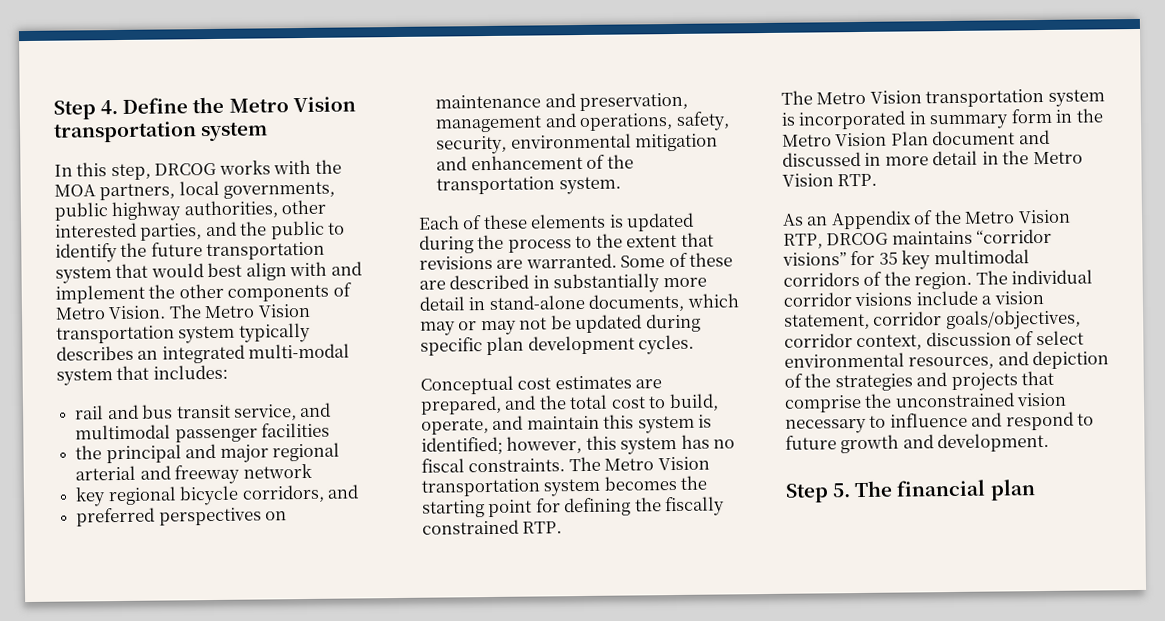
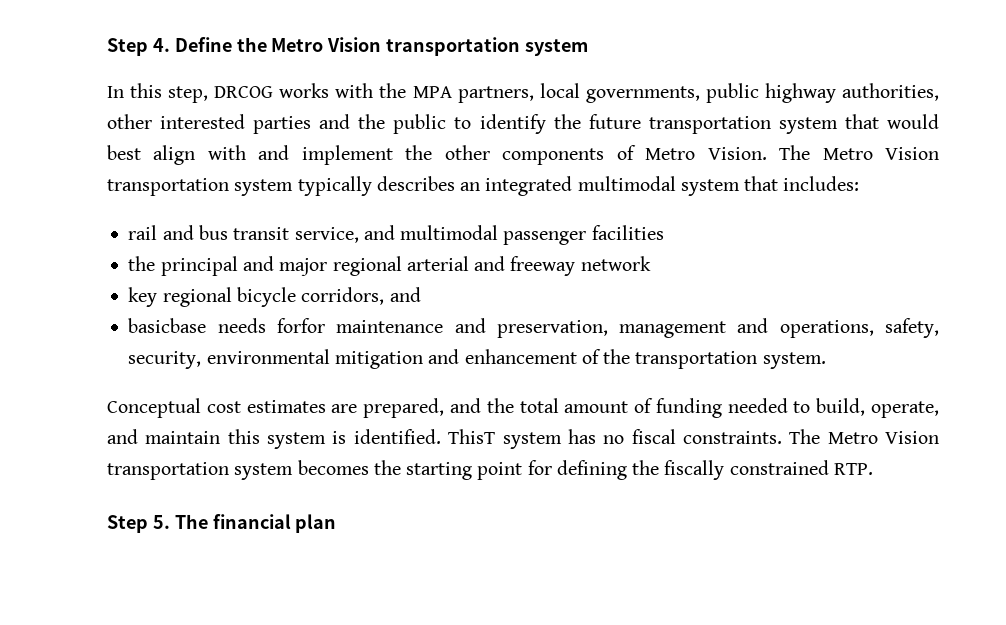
- In this step, DRCOG works with the MOA partners, local governments, public highway authorities, other interested parties, and the public to identify the future transportation system that would best align with and implement the other components of Metro Vision.
+ In this step, DRCOG works with the MPA partners, local governments, public highway authorities, other interested parties and the public to identify the future transportation system that would best align with and implement the other components of Metro Vision.
- The Metro Vision transportation system typically describes an integrated multi-modal system that includes:
+ The Metro Vision transportation system typically describes an integrated multimodal system that includes:
- preferred perspectives on maintenance and preservation, management and operations, safety, security, environmental mitigation and enhancement of the transportation system.
+ basicbase needs forfor maintenance and preservation, management and operations, safety, security, environmental mitigation and enhancement of the transportation system.
- Each of these elements is updated during the process to the extent that revisions are warranted. Some of these are described in substantially more detail in stand-alone documents, which may or may not be updated during specific plan development cycles.
- Conceptual cost estimates are prepared, and the total cost to build, operate, and maintain this system is identified; however, this system has no fiscal constraints.
+ Conceptual cost estimates are prepared, and the total amount of funding needed to build, operate, and maintain this system is identified. ThisT system has no fiscal constraints.
- The Metro Vision transportation system is incorporated in summary form in the Metro Vision Plan document and discussed in more detail in the Metro Vision RTP.
- As an Appendix of the Metro Vision RTP, DRCOG maintains “corridor visions” for 35 key multimodal corridors of the region. The individual corridor visions include a vision statement, corridor goals/objectives, corridor context, discussion of select environmental resources, and depiction of the strategies and projects that comprise the unconstrained vision necessary to influence and respond to future growth and development.

